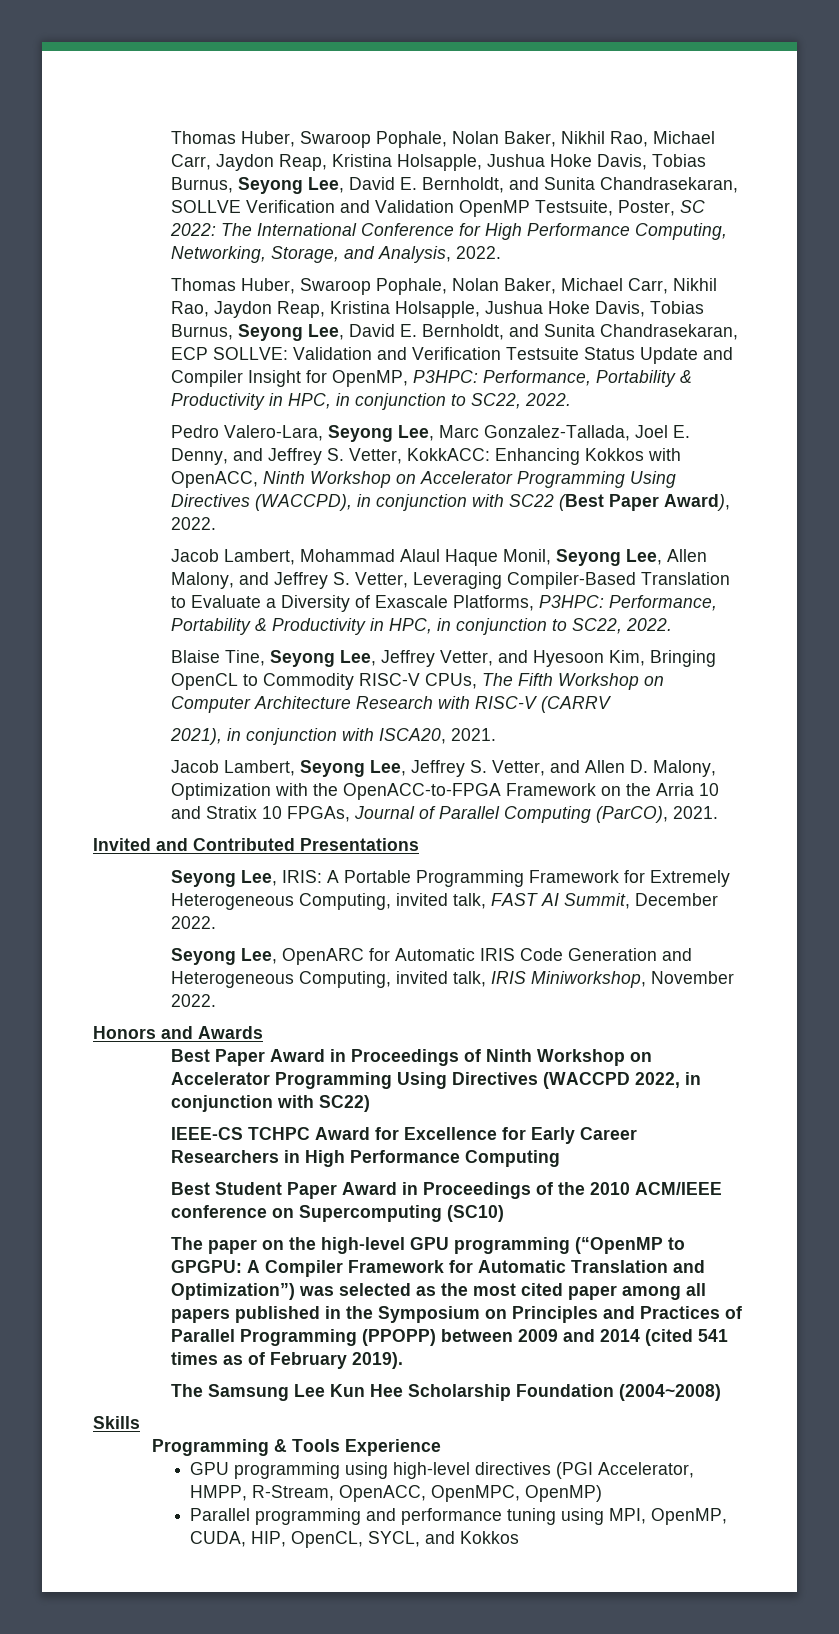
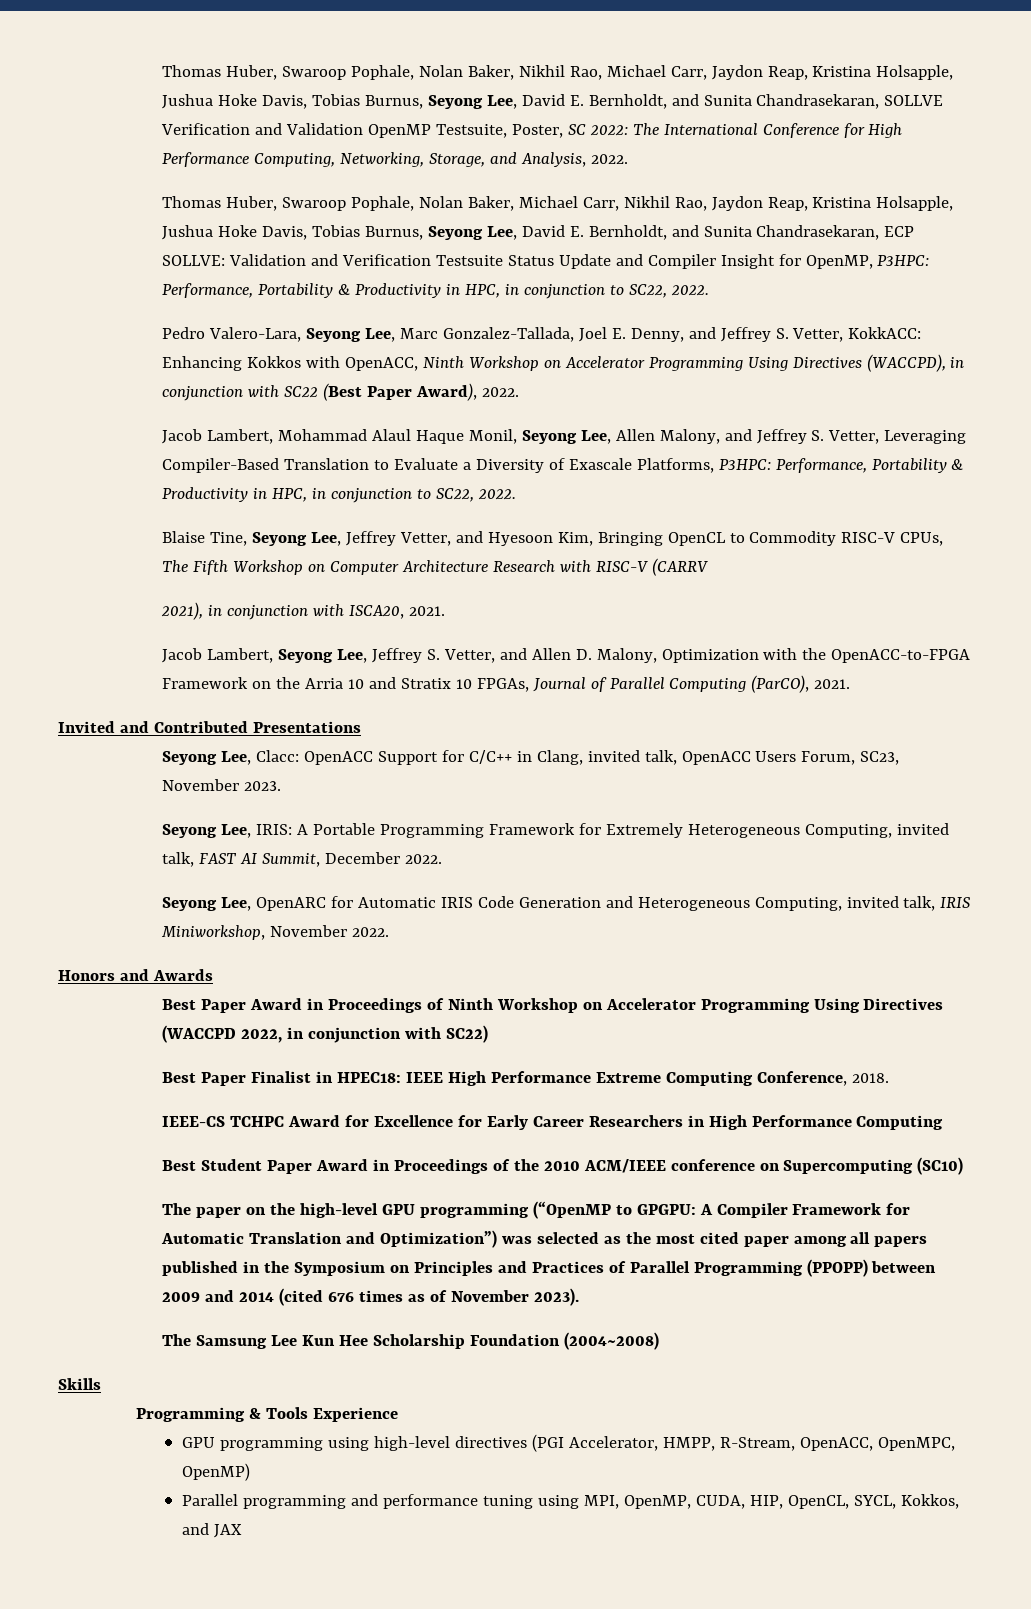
+ Seyong Lee, Clacc: OpenACC Support for C/C++ in Clang, invited talk, OpenACC Users Forum, SC23, November 2023.
+ Best Paper Finalist in HPEC18: IEEE High Performance Extreme Computing Conference, 2018.
- The paper on the high-level GPU programming (“OpenMP to GPGPU: A Compiler Framework for Automatic Translation and Optimization”) was selected as the most cited paper among all papers published in the Symposium on Principles and Practices of Parallel Programming (PPOPP) between 2009 and 2014 (cited 541 times as of February 2019).
+ The paper on the high-level GPU programming (“OpenMP to GPGPU: A Compiler Framework for Automatic Translation and Optimization”) was selected as the most cited paper among all papers published in the Symposium on Principles and Practices of Parallel Programming (PPOPP) between 2009 and 2014 (cited 676 times as of November 2023).
- Parallel programming and performance tuning using MPI, OpenMP, CUDA, HIP, OpenCL, SYCL, and Kokkos
+ Parallel programming and performance tuning using MPI, OpenMP, CUDA, HIP, OpenCL, SYCL, Kokkos, and JAX

